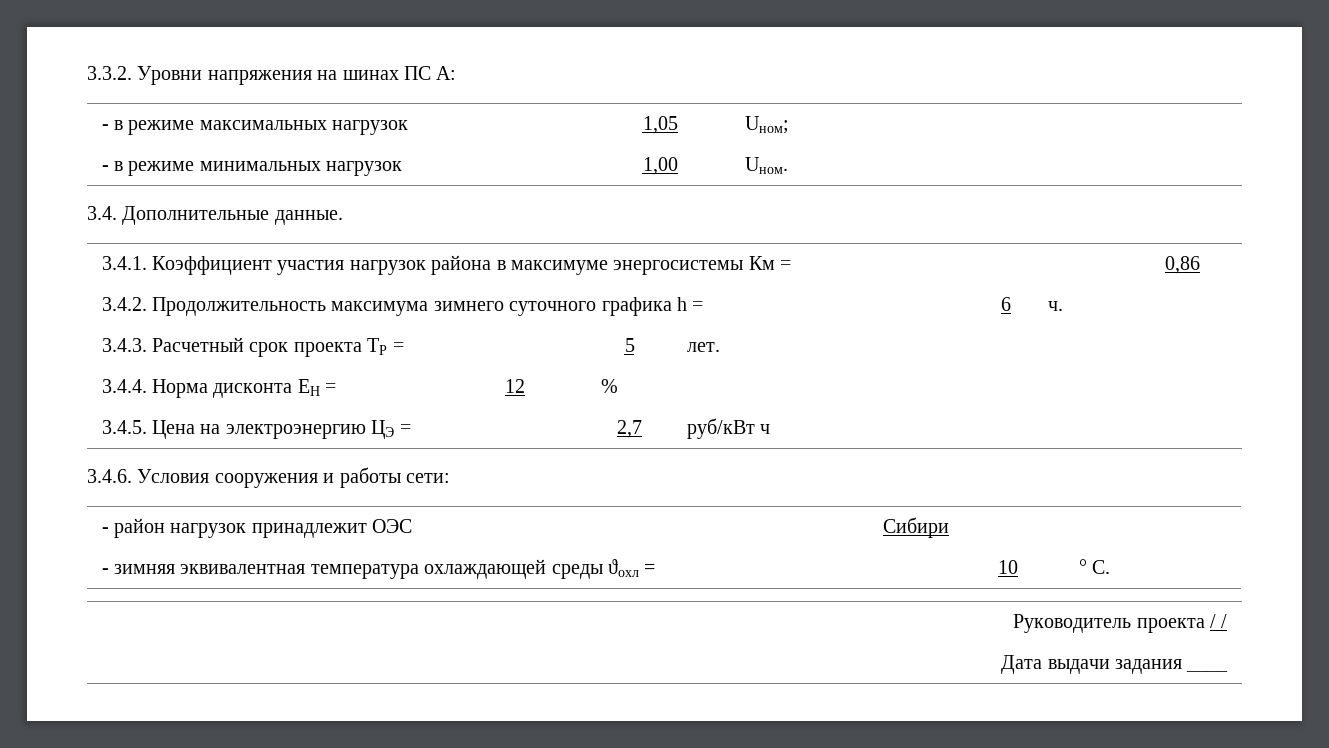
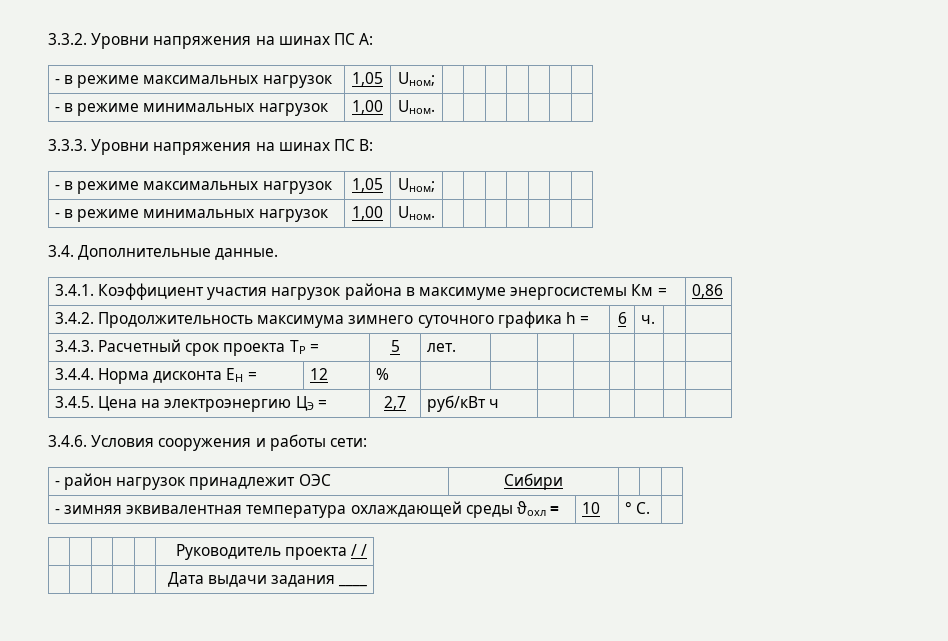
+ 3.3.3. Уровни напряжения на шинах ПС В:
+ - в режиме максимальных нагрузок | 1,05 | Uном; | | | | | | |
+ - в режиме минимальных нагрузок | 1,00 | Uном. | | | | | | |

